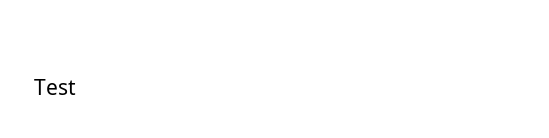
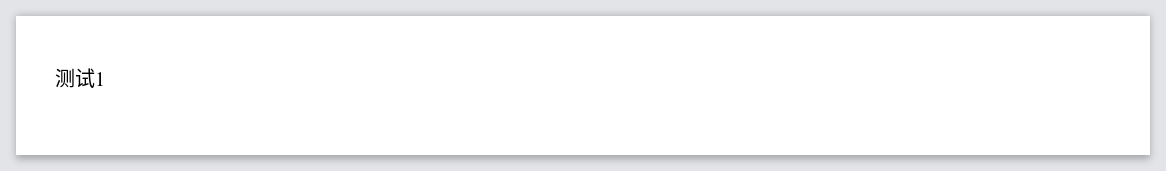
- Test
+ 测试1

